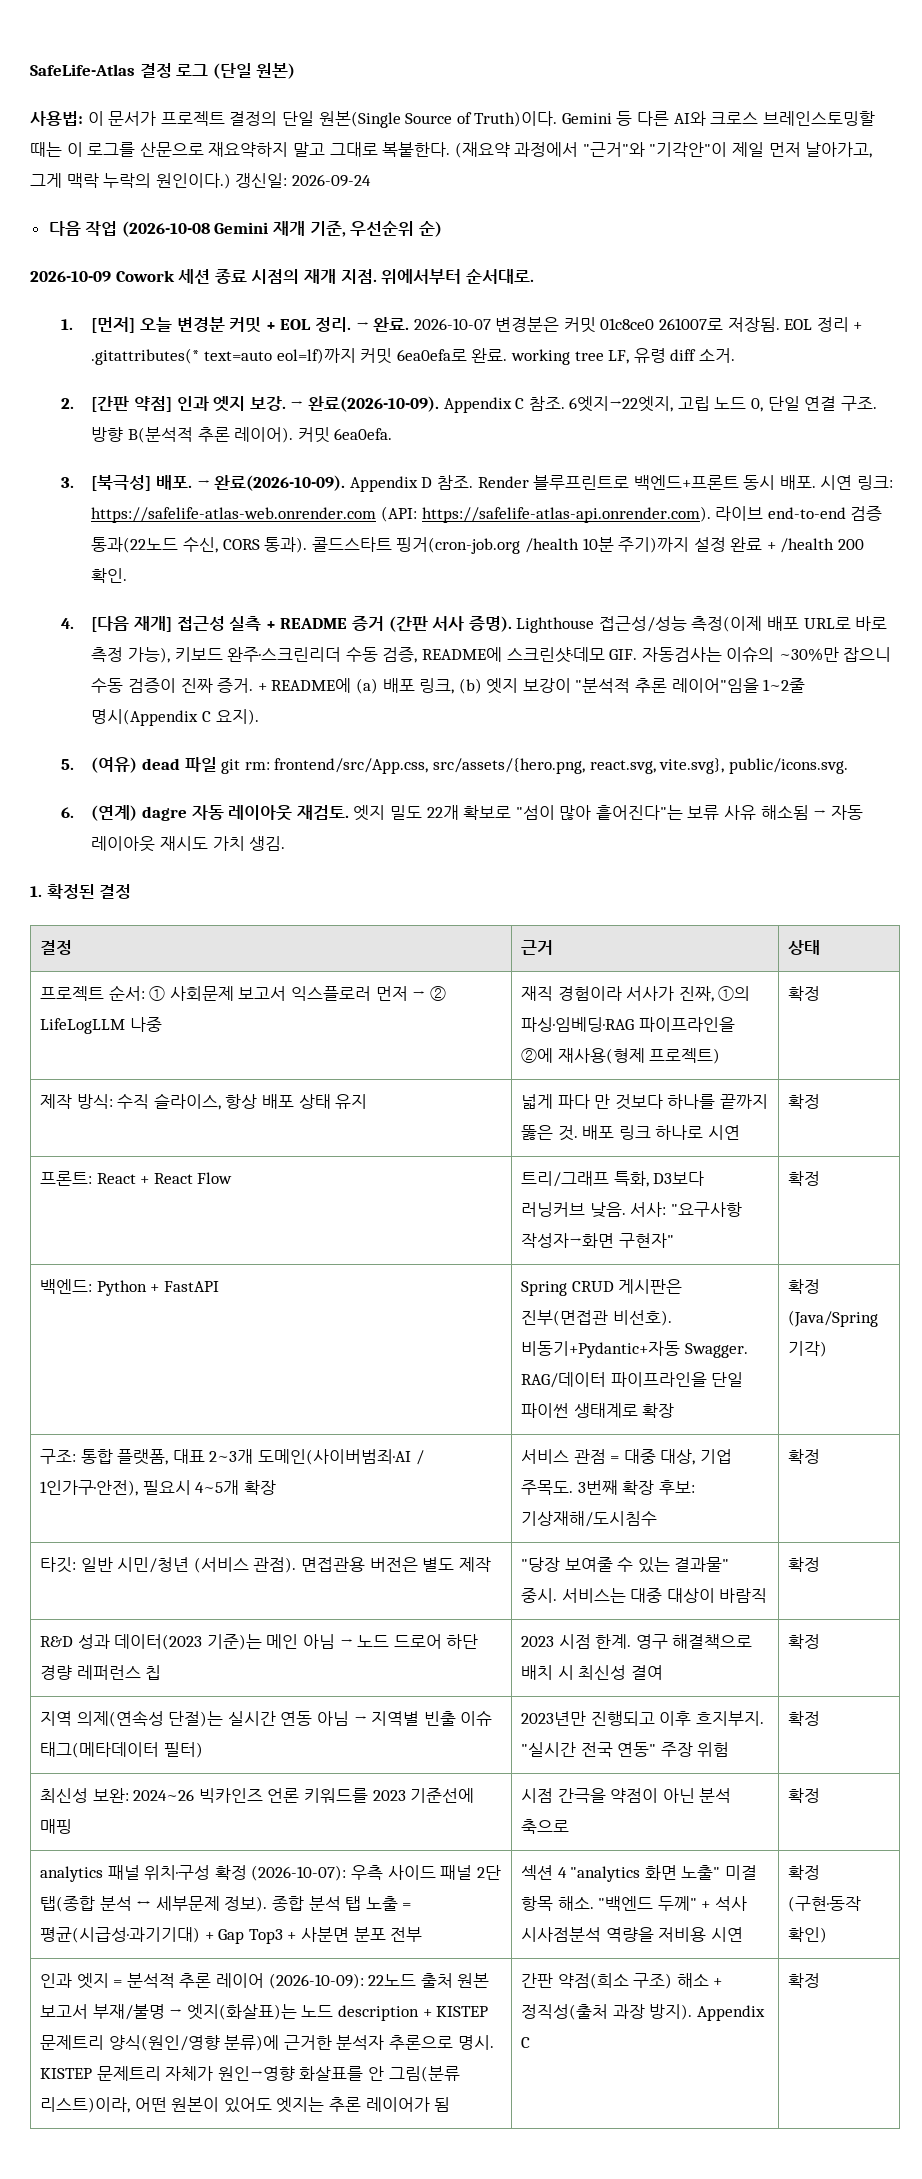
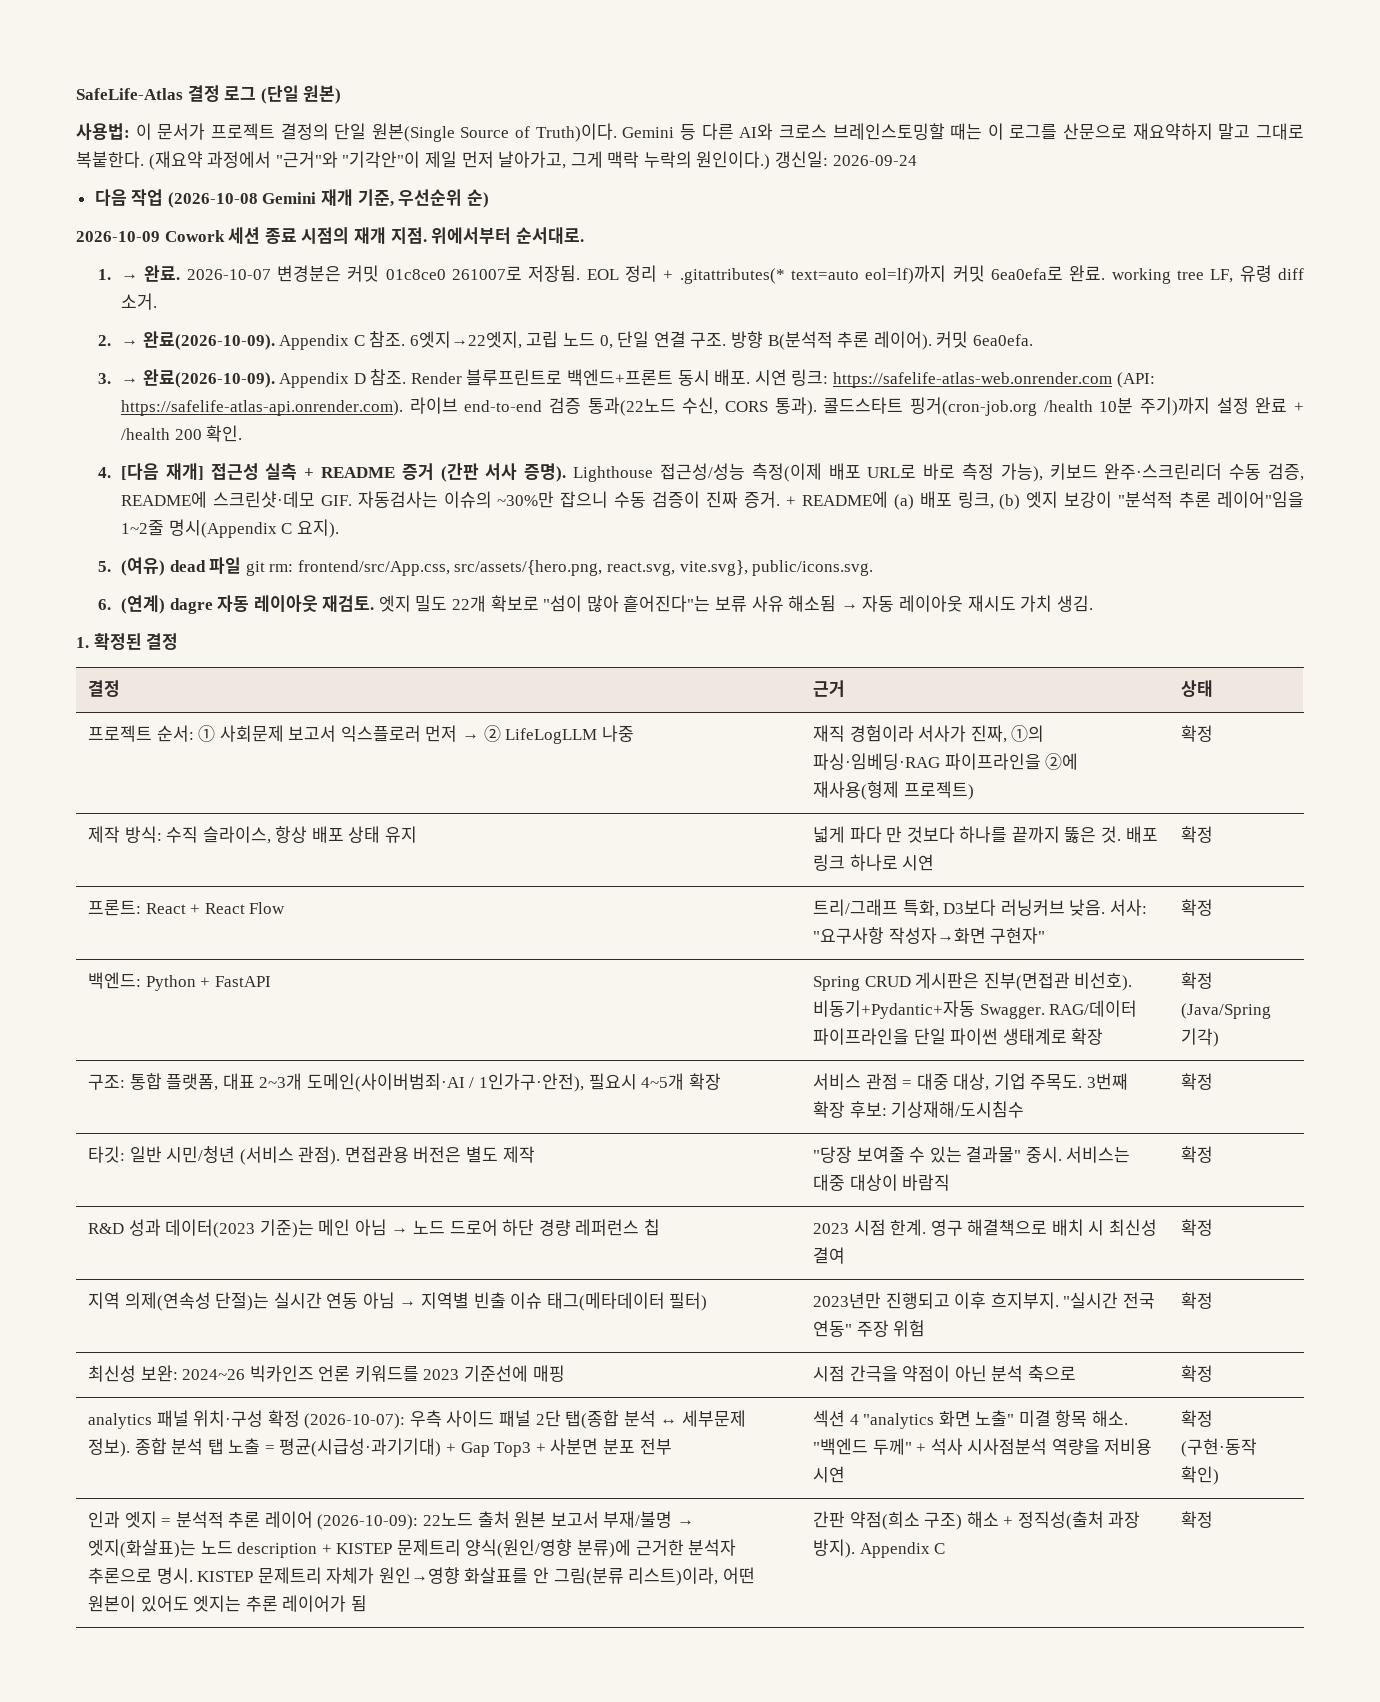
- 1. [먼저] 오늘 변경분 커밋 + EOL 정리. → 완료.
+ 1. → 완료.
- 2. [간판 약점] 인과 엣지 보강. → 완료(2026-10-09).
+ 2. → 완료(2026-10-09).
- 3. [북극성] 배포. → 완료(2026-10-09).
+ 3. → 완료(2026-10-09).

